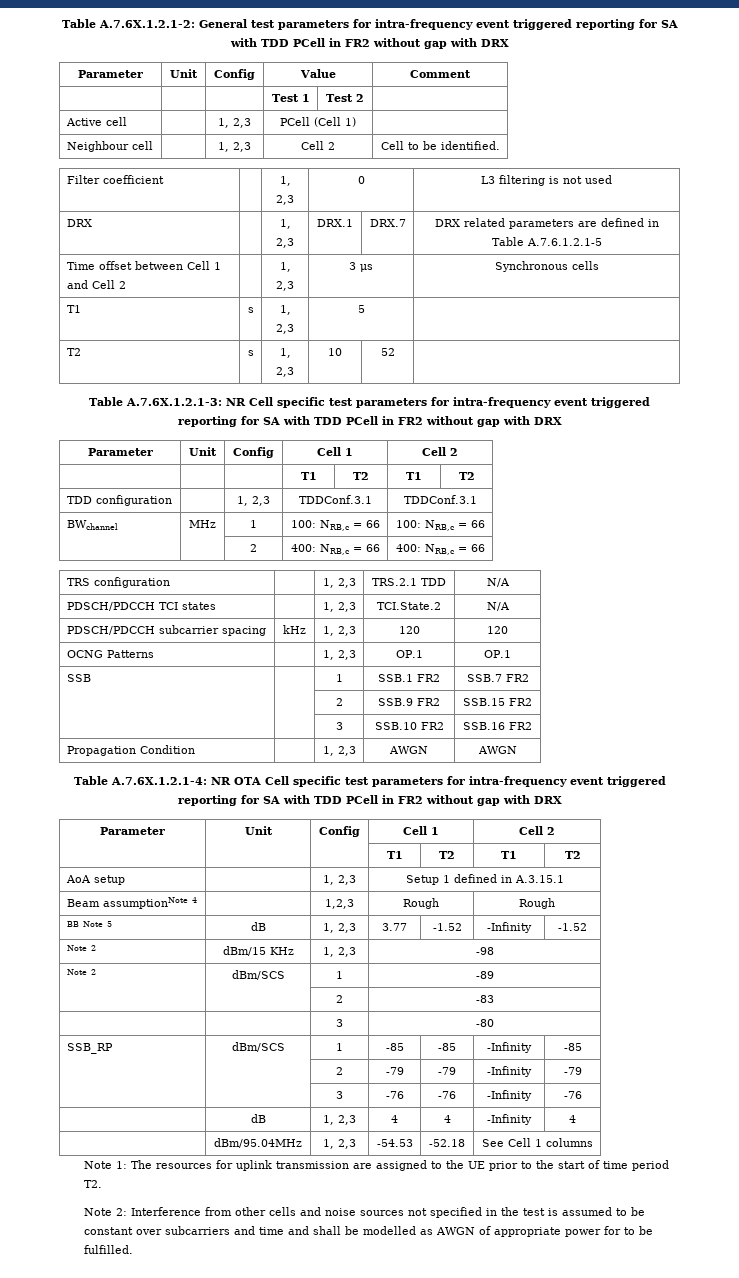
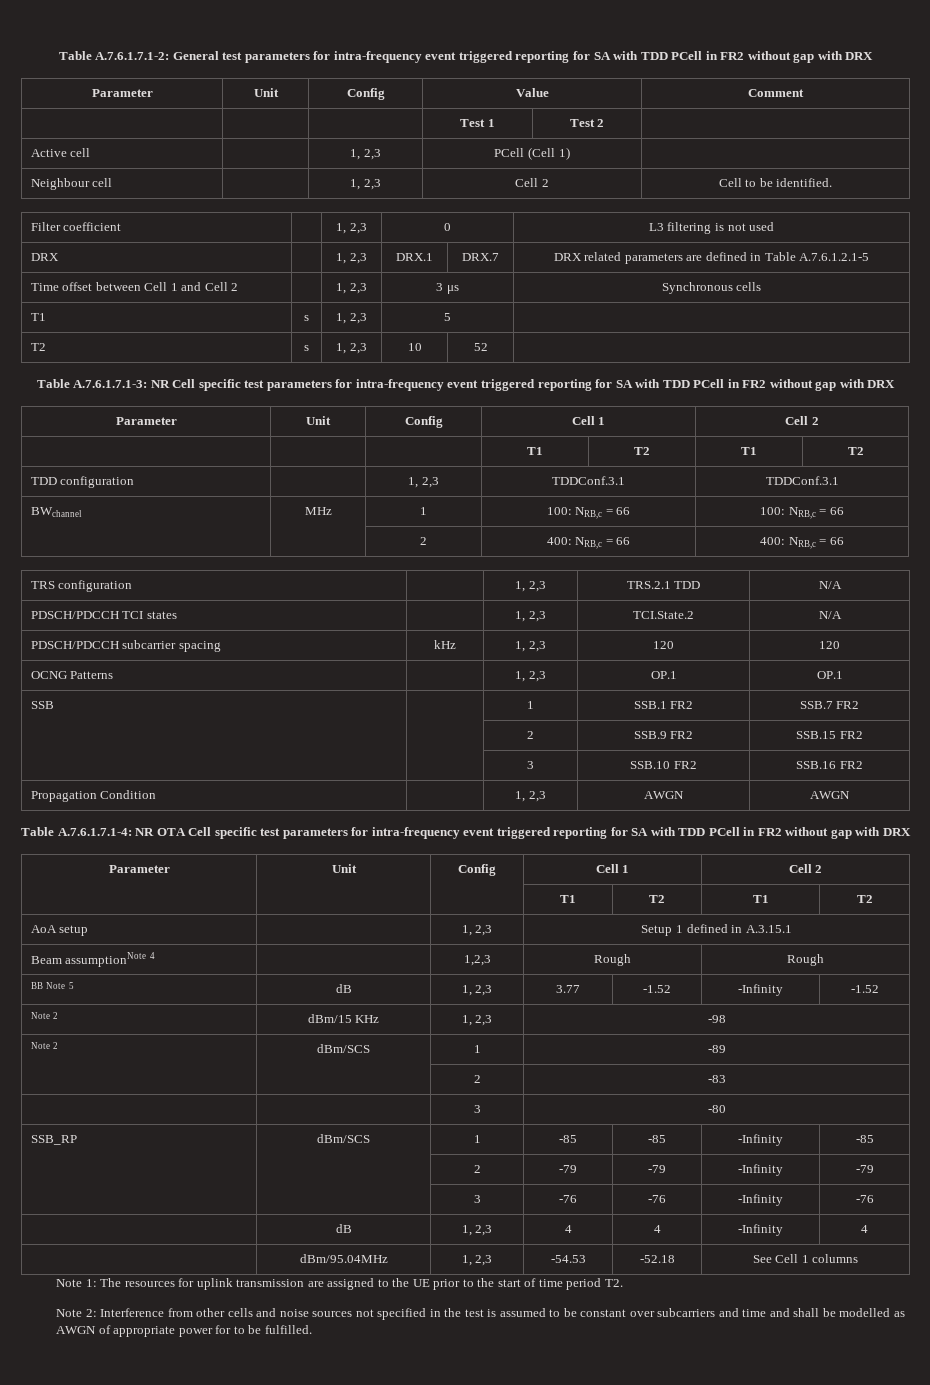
- Table A.7.6X.1.2.1-2: General test parameters for intra-frequency event triggered reporting for SA with TDD PCell in FR2 without gap with DRX
+ Table A.7.6.1.7.1-2: General test parameters for intra-frequency event triggered reporting for SA with TDD PCell in FR2 without gap with DRX
- Table A.7.6X.1.2.1-3: NR Cell specific test parameters for intra-frequency event triggered reporting for SA with TDD PCell in FR2 without gap with DRX
+ Table A.7.6.1.7.1-3: NR Cell specific test parameters for intra-frequency event triggered reporting for SA with TDD PCell in FR2 without gap with DRX
- Table A.7.6X.1.2.1-4: NR OTA Cell specific test parameters for intra-frequency event triggered reporting for SA with TDD PCell in FR2 without gap with DRX
+ Table A.7.6.1.7.1-4: NR OTA Cell specific test parameters for intra-frequency event triggered reporting for SA with TDD PCell in FR2 without gap with DRX

